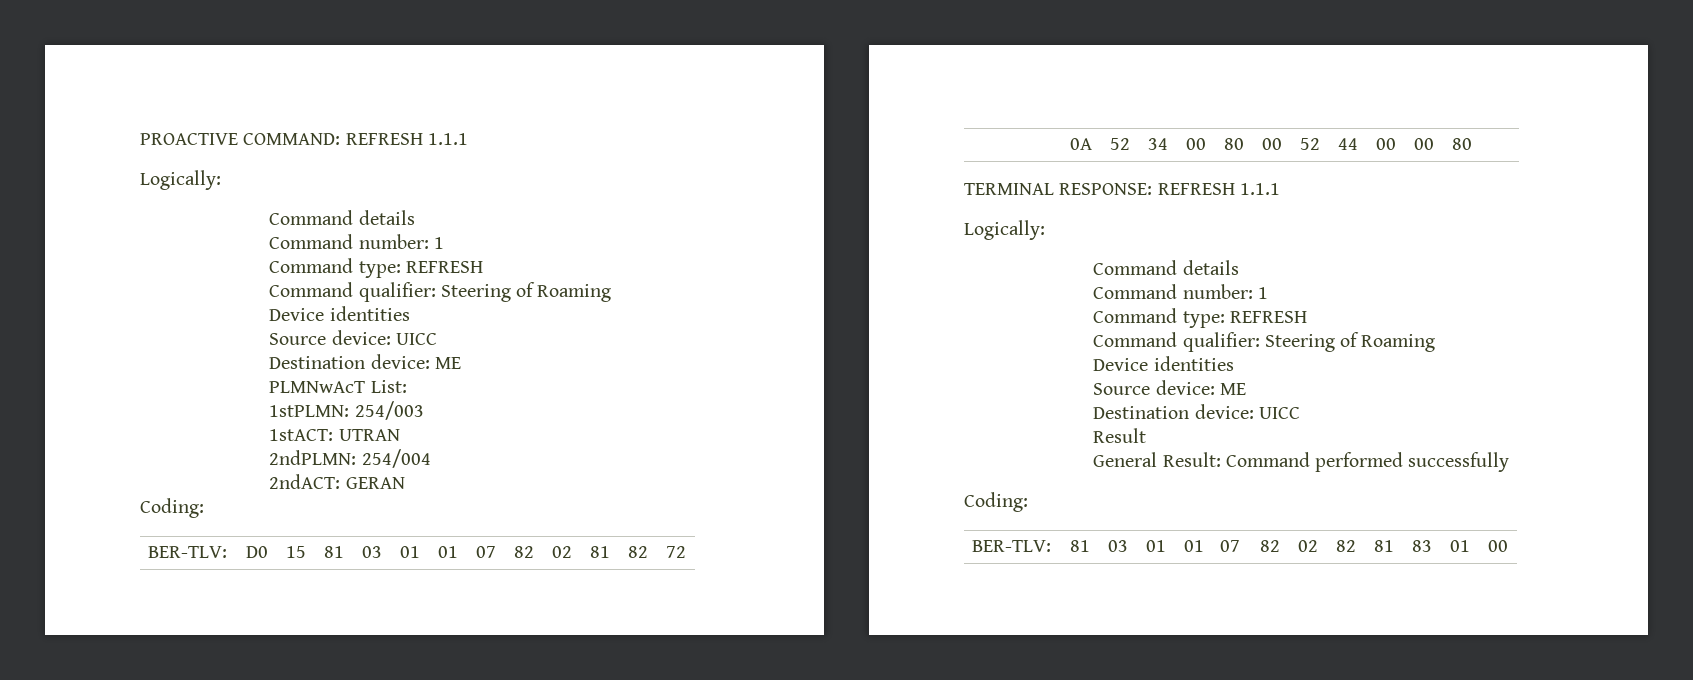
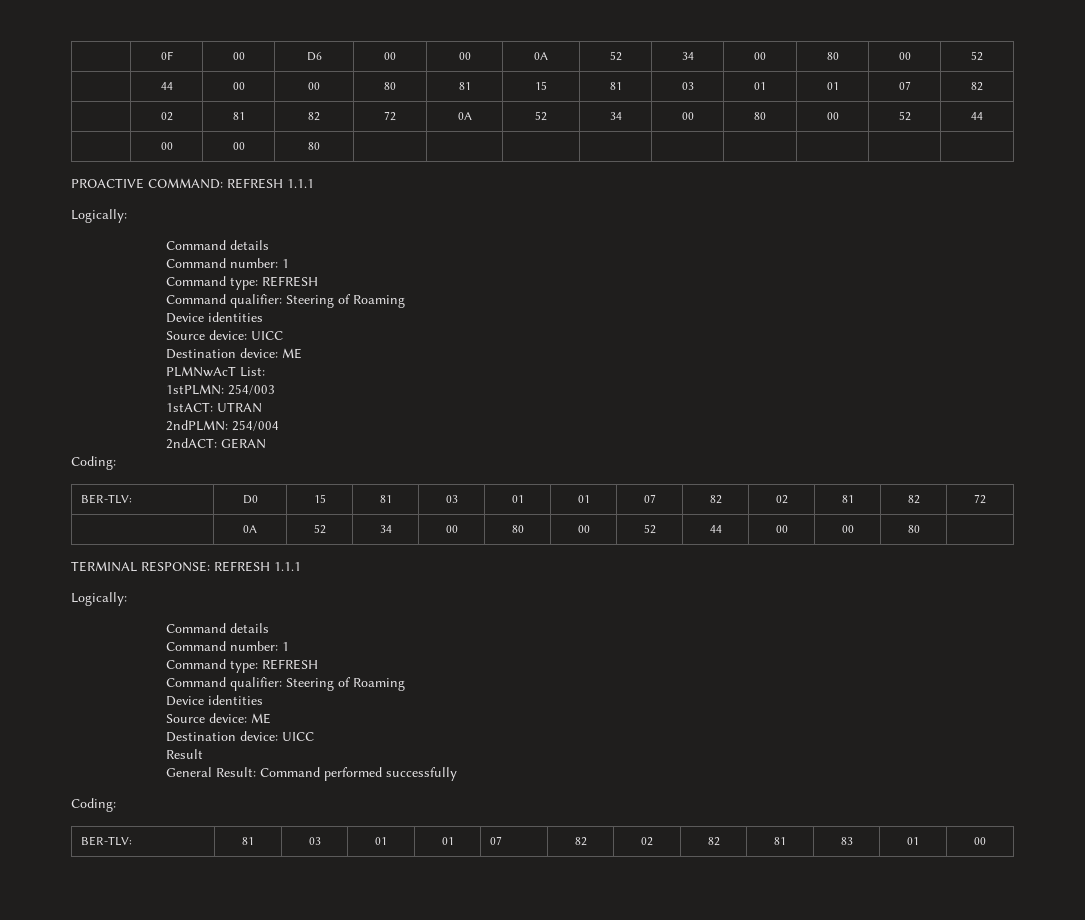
+ | 0F | 00 | D6 | 00 | 00 | 0A | 52 | 34 | 00 | 80 | 00 | 52
+ | 44 | 00 | 00 | 80 | 81 | 15 | 81 | 03 | 01 | 01 | 07 | 82
+ | 02 | 81 | 82 | 72 | 0A | 52 | 34 | 00 | 80 | 00 | 52 | 44
+ | 00 | 00 | 80 | | | | | | | | |

